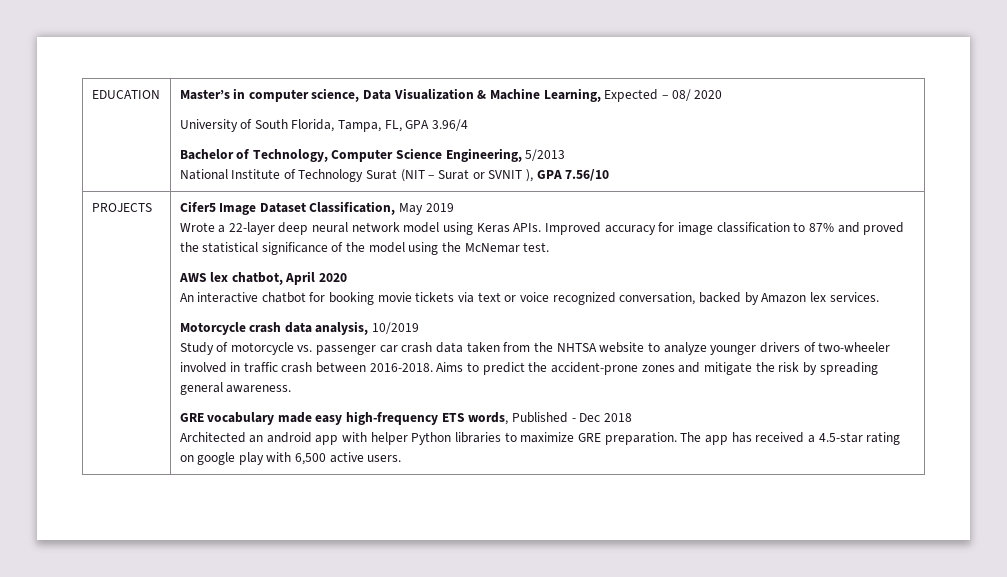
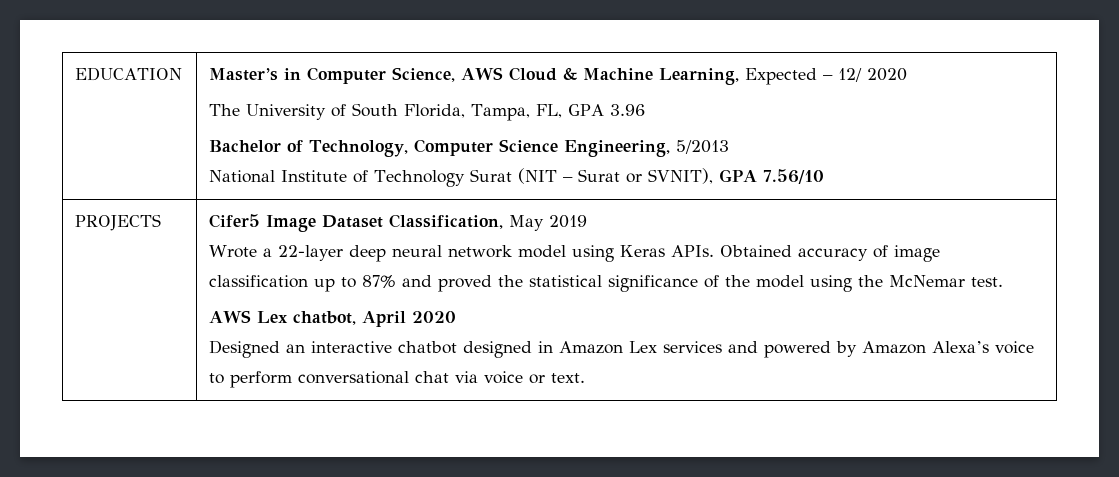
- Master’s in computer science, Data Visualization & Machine Learning, Expected – 08/ 2020
- University of South Florida, Tampa, FL, GPA 3.96/4
+ Master’s in Computer Science, AWS Cloud & Machine Learning, Expected – 12/ 2020
+ The University of South Florida, Tampa, FL, GPA 3.96
- National Institute of Technology Surat (NIT – Surat or SVNIT ), GPA 7.56/10
+ National Institute of Technology Surat (NIT – Surat or SVNIT), GPA 7.56/10
- Improved accuracy for image classification to 87% and proved the statistical significance of the model using the McNemar test.
+ Obtained accuracy of image classification up to 87% and proved the statistical significance of the model using the McNemar test.
- AWS lex chatbot, April 2020
+ AWS Lex chatbot, April 2020
- An interactive chatbot for booking movie tickets via text or voice recognized conversation, backed by Amazon lex services.
- Motorcycle crash data analysis, 10/2019
- Study of motorcycle vs. passenger car crash data taken from the NHTSA website to analyze younger drivers of two-wheeler involved in traffic crash between 2016-2018. Aims to predict the accident-prone zones and mitigate the risk by spreading general awareness.
- GRE vocabulary made easy high-frequency ETS words, Published - Dec 2018
- Architected an android app with helper Python libraries to maximize GRE preparation. The app has received a 4.5-star rating on google play with 6,500 active users.
+ Designed an interactive chatbot designed in Amazon Lex services and powered by Amazon Alexa’s voice to perform conversational chat via voice or text.

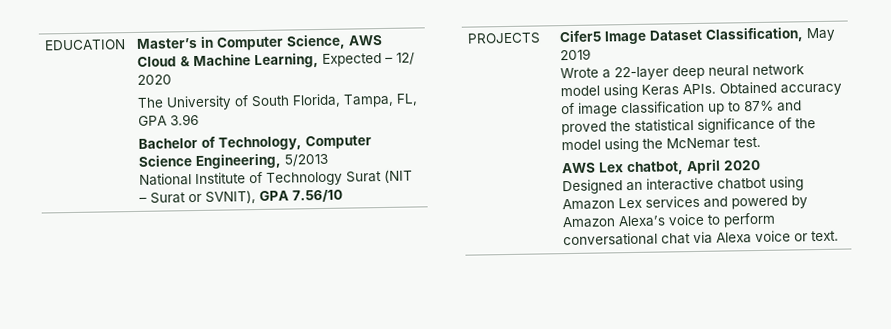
- Designed an interactive chatbot designed in Amazon Lex services and powered by Amazon Alexa’s voice to perform conversational chat via voice or text.
+ Designed an interactive chatbot using Amazon Lex services and powered by Amazon Alexa’s voice to perform conversational chat via Alexa voice or text.

